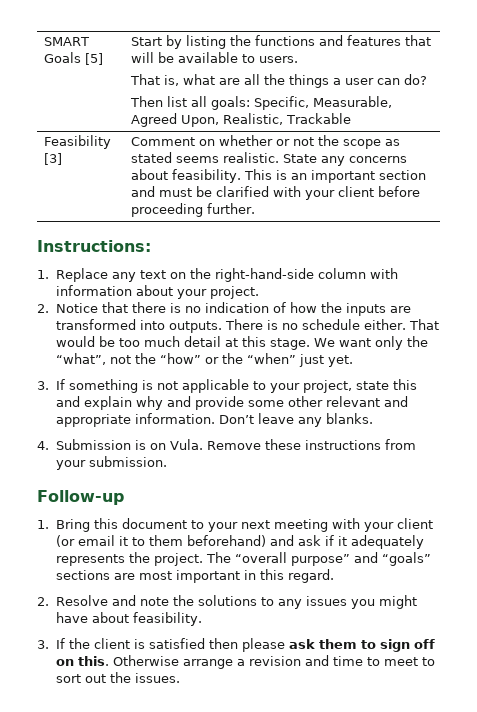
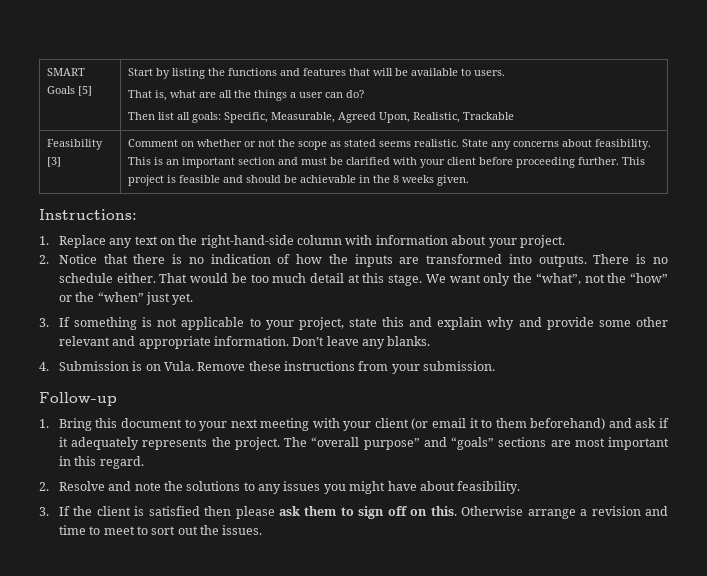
+ This project is feasible and should be achievable in the 8 weeks given.

